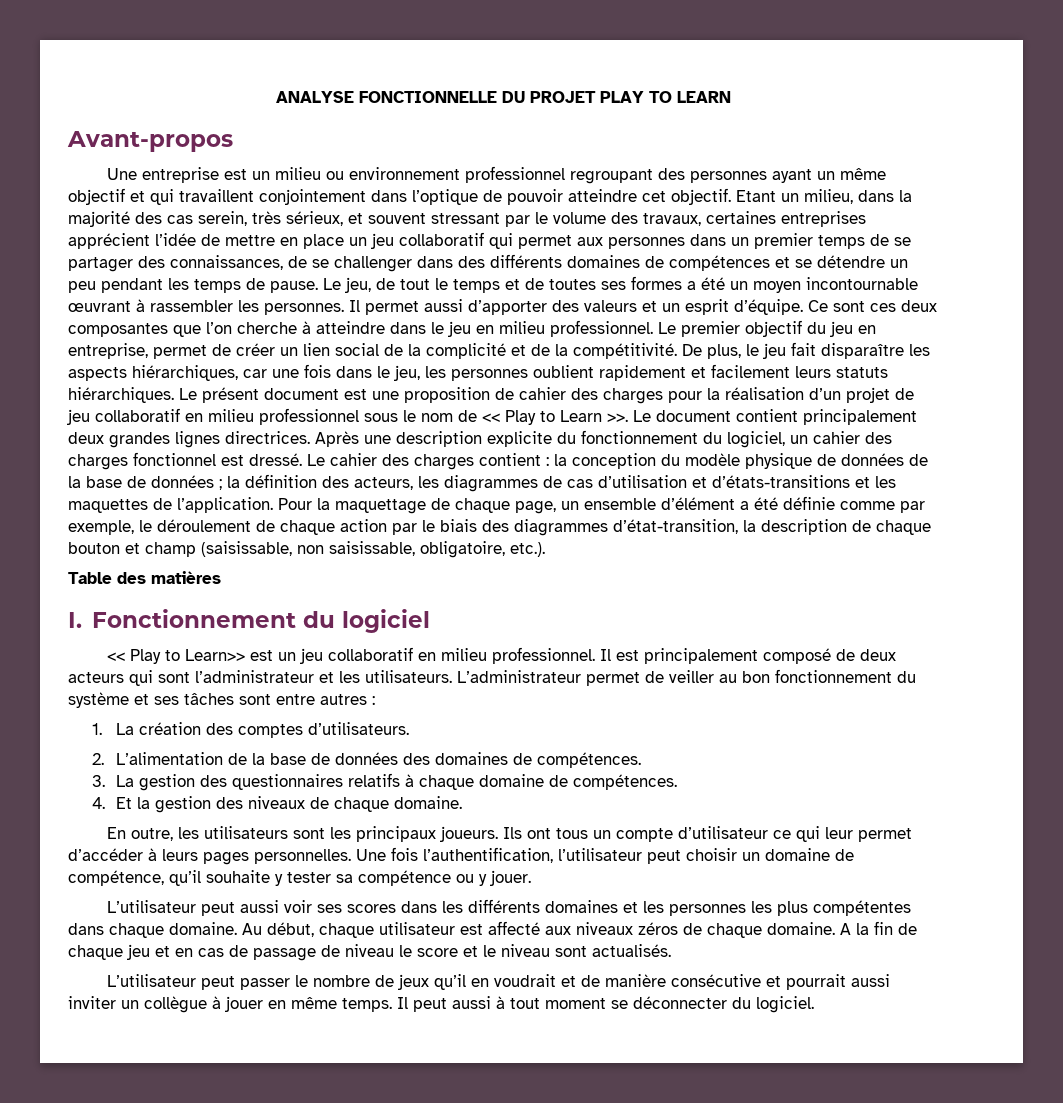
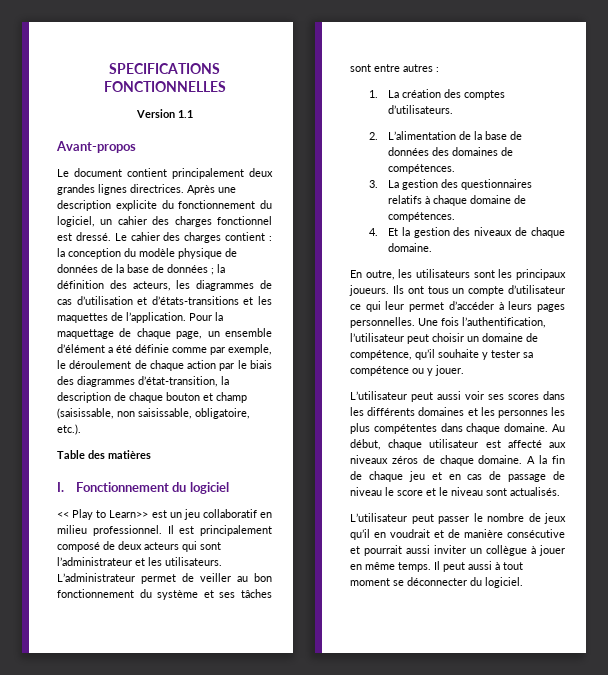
- ANALYSE FONCTIONNELLE DU PROJET PLAY TO LEARN
+ SPECIFICATIONS FONCTIONNELLES
+ Version 1.1
  Avant-propos
- Une entreprise est un milieu ou environnement professionnel regroupant des personnes ayant un même objectif et qui travaillent conjointement dans l’optique de pouvoir atteindre cet objectif. Etant un milieu, dans la majorité des cas serein, très sérieux, et souvent stressant par le volume des travaux, certaines entreprises apprécient l’idée de mettre en place un jeu collaboratif qui permet aux personnes dans un premier temps de se partager des connaissances, de se challenger dans des différents domaines de compétences et se détendre un peu pendant les temps de pause. Le jeu, de tout le temps et de toutes ses formes a été un moyen incontournable œuvrant à rassembler les personnes. Il permet aussi d’apporter des valeurs et un esprit d’équipe. Ce sont ces deux composantes que l’on cherche à atteindre dans le jeu en milieu professionnel. Le premier objectif du jeu en entreprise, permet de créer un lien social de la complicité et de la compétitivité. De plus, le jeu fait disparaître les aspects hiérarchiques, car une fois dans le jeu, les personnes oublient rapidement et facilement leurs statuts hiérarchiques. Le présent document est une proposition de cahier des charges pour la réalisation d’un projet de jeu collaboratif en milieu professionnel sous le nom de << Play to Learn >>. Le document contient principalement deux grandes lignes directrices.
+ Le document contient principalement deux grandes lignes directrices.

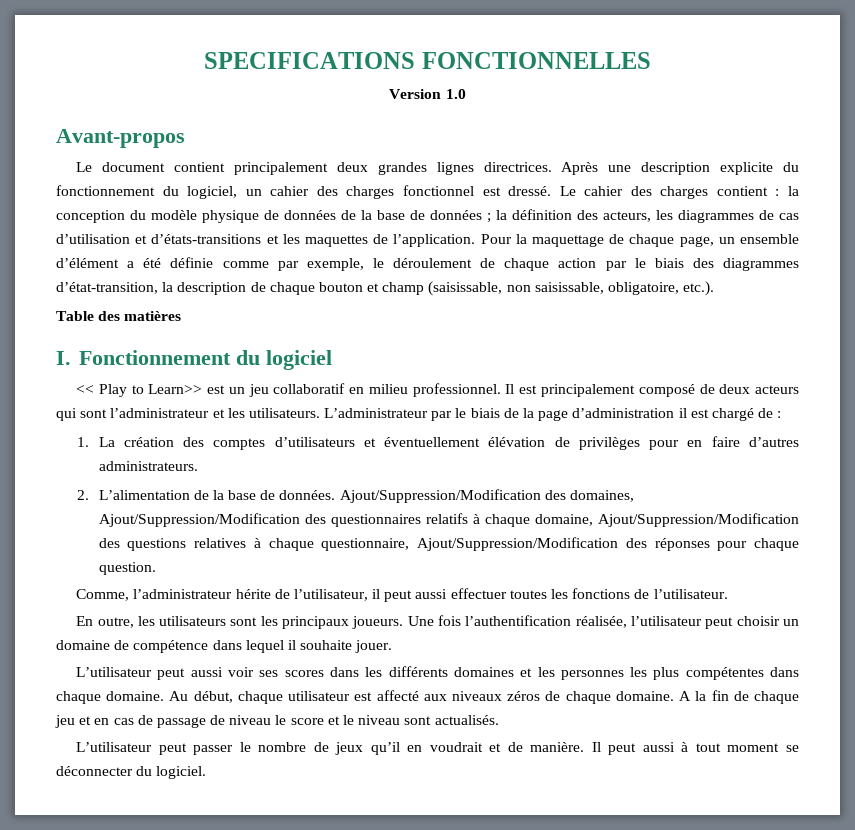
- Version 1.1
+ Version 1.0
- L’administrateur permet de veiller au bon fonctionnement du système et ses tâches sont entre autres :
+ L’administrateur par le biais de la page d’administration il est chargé de :
- 1. La création des comptes d’utilisateurs.
+ 1. La création des comptes d’utilisateurs et éventuellement élévation de privilèges pour en faire d’autres administrateurs.
- 2. L’alimentation de la base de données des domaines de compétences.
- 3. La gestion des questionnaires relatifs à chaque domaine de compétences.
- 4. Et la gestion des niveaux de chaque domaine.
+ 2. L’alimentation de la base de données. Ajout/Suppression/Modification des domaines, Ajout/Suppression/Modification des questionnaires relatifs à chaque domaine, Ajout/Suppression/Modification des questions relatives à chaque questionnaire, Ajout/Suppression/Modification des réponses pour chaque question.
+ Comme, l’administrateur hérite de l’utilisateur, il peut aussi effectuer toutes les fonctions de l’utilisateur.
- Ils ont tous un compte d’utilisateur ce qui leur permet d’accéder à leurs pages personnelles. Une fois l’authentification, l’utilisateur peut choisir un domaine de compétence, qu’il souhaite y tester sa compétence ou y jouer.
+ Une fois l’authentification réalisée, l’utilisateur peut choisir un domaine de compétence dans lequel il souhaite jouer.
- L’utilisateur peut passer le nombre de jeux qu’il en voudrait et de manière consécutive et pourrait aussi inviter un collègue à jouer en même temps.
+ L’utilisateur peut passer le nombre de jeux qu’il en voudrait et de manière.

